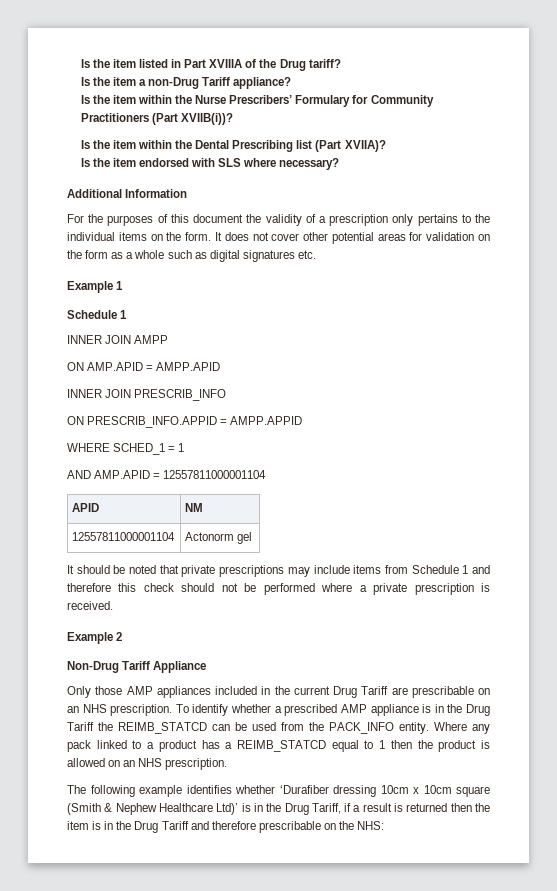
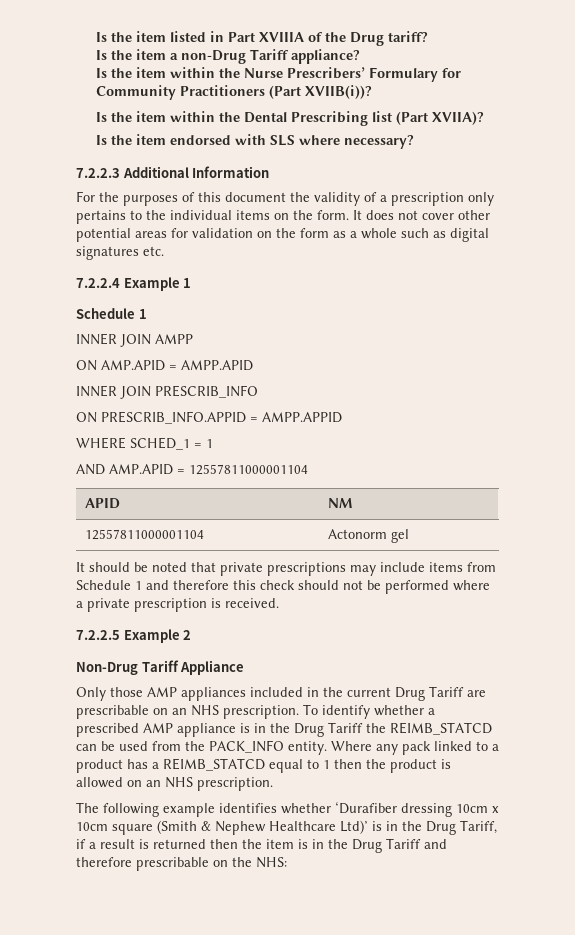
- Additional Information
+ 7.2.2.3 Additional Information
- Example 1
+ 7.2.2.4 Example 1
- Example 2
+ 7.2.2.5 Example 2

